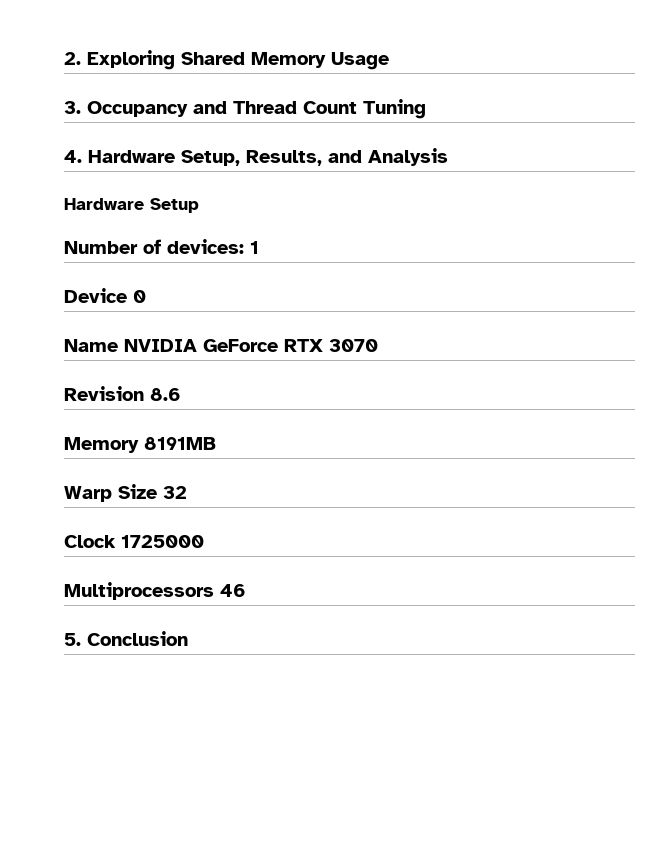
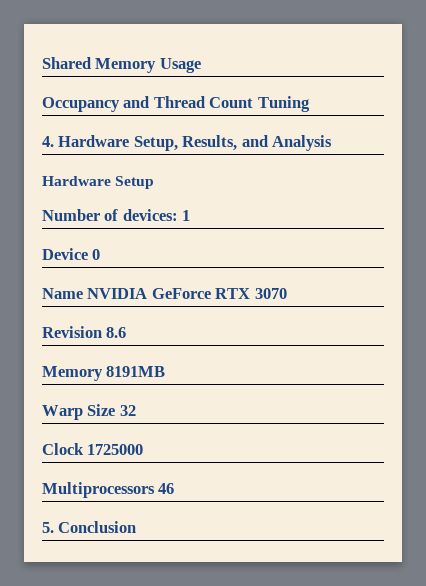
- 2. Exploring Shared Memory Usage
+ Shared Memory Usage
- 3. Occupancy and Thread Count Tuning
+ Occupancy and Thread Count Tuning

